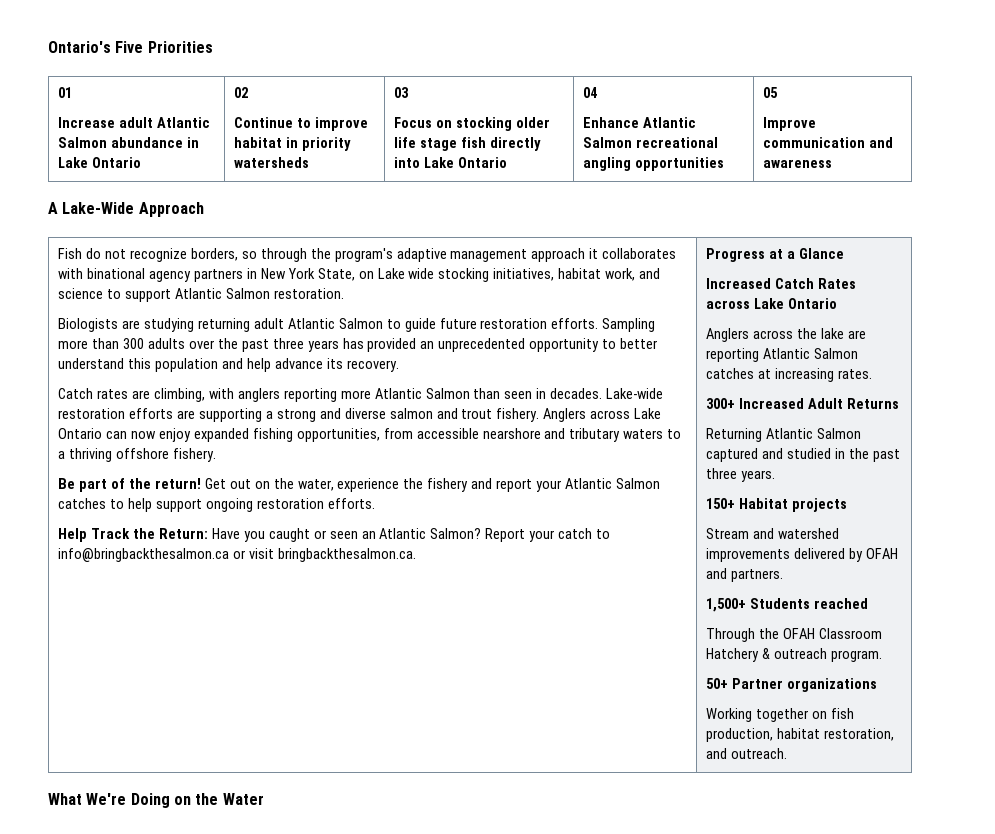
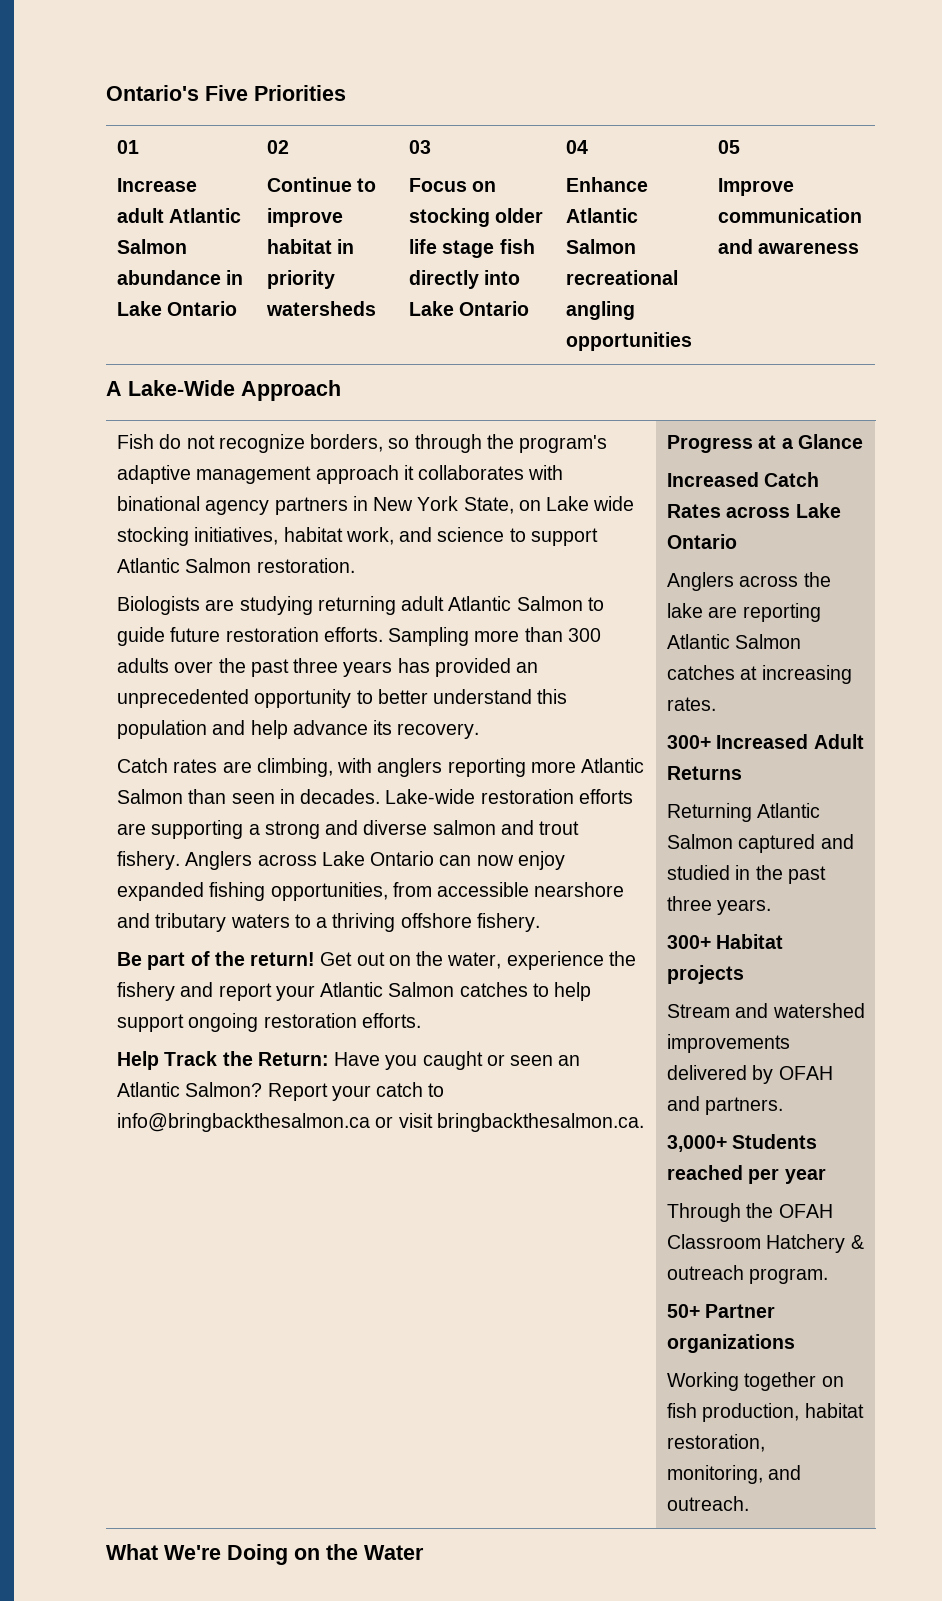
- 150+ Habitat projects
+ 300+ Habitat projects
- 1,500+ Students reached
+ 3,000+ Students reached per year
- Working together on fish production, habitat restoration, and outreach.
+ Working together on fish production, habitat restoration, monitoring, and outreach.

